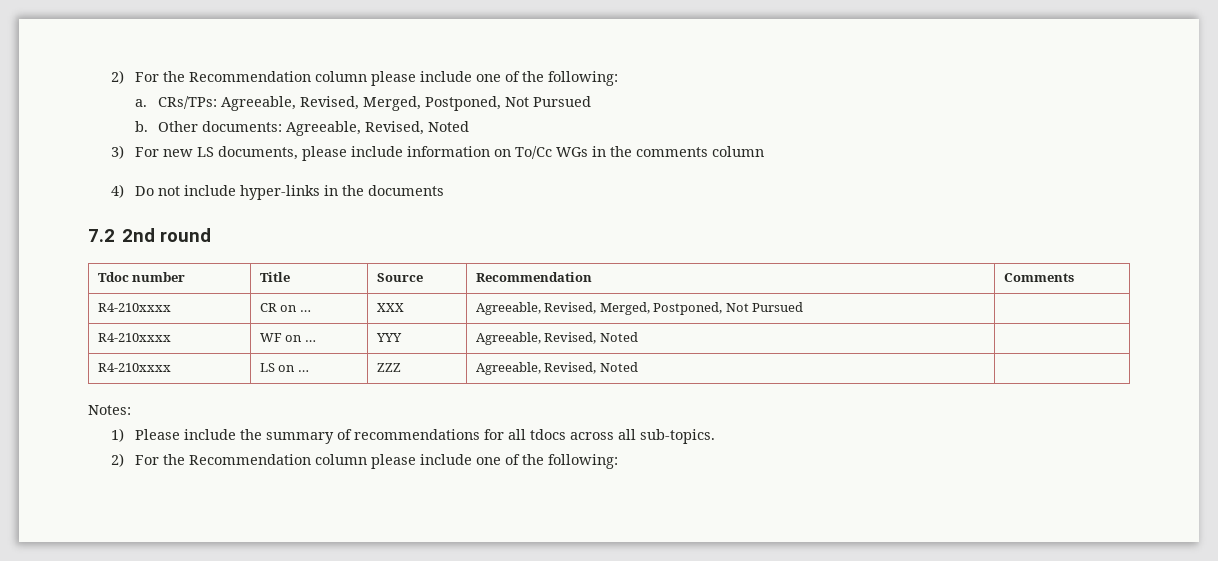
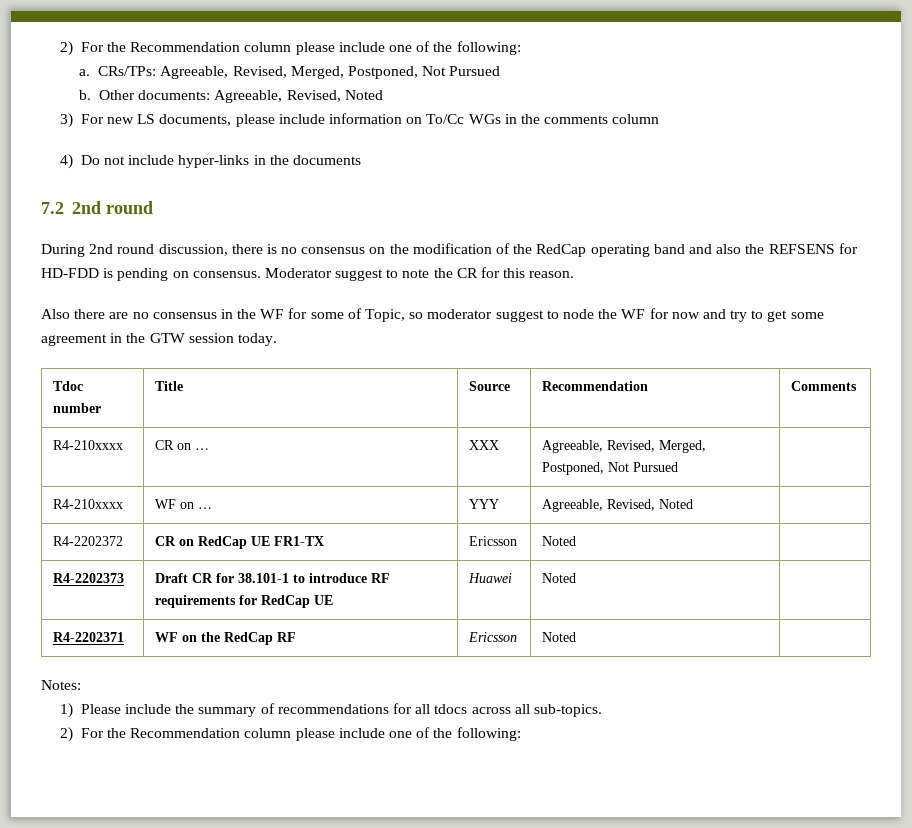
+ During 2nd round discussion, there is no consensus on the modification of the RedCap operating band and also the REFSENS for HD-FDD is pending on consensus. Moderator suggest to note the CR for this reason.
+ Also there are no consensus in the WF for some of Topic, so moderator suggest to node the WF for now and try to get some agreement in the GTW session today.
- R4-210xxxx | LS on … | ZZZ | Agreeable, Revised, Noted |
+ R4-2202372 | CR on RedCap UE FR1-TX | Ericsson | Noted |
+ R4-2202373 | Draft CR for 38.101-1 to introduce RF requirements for RedCap UE | Huawei | Noted |
+ R4-2202371 | WF on the RedCap RF | Ericsson | Noted |

